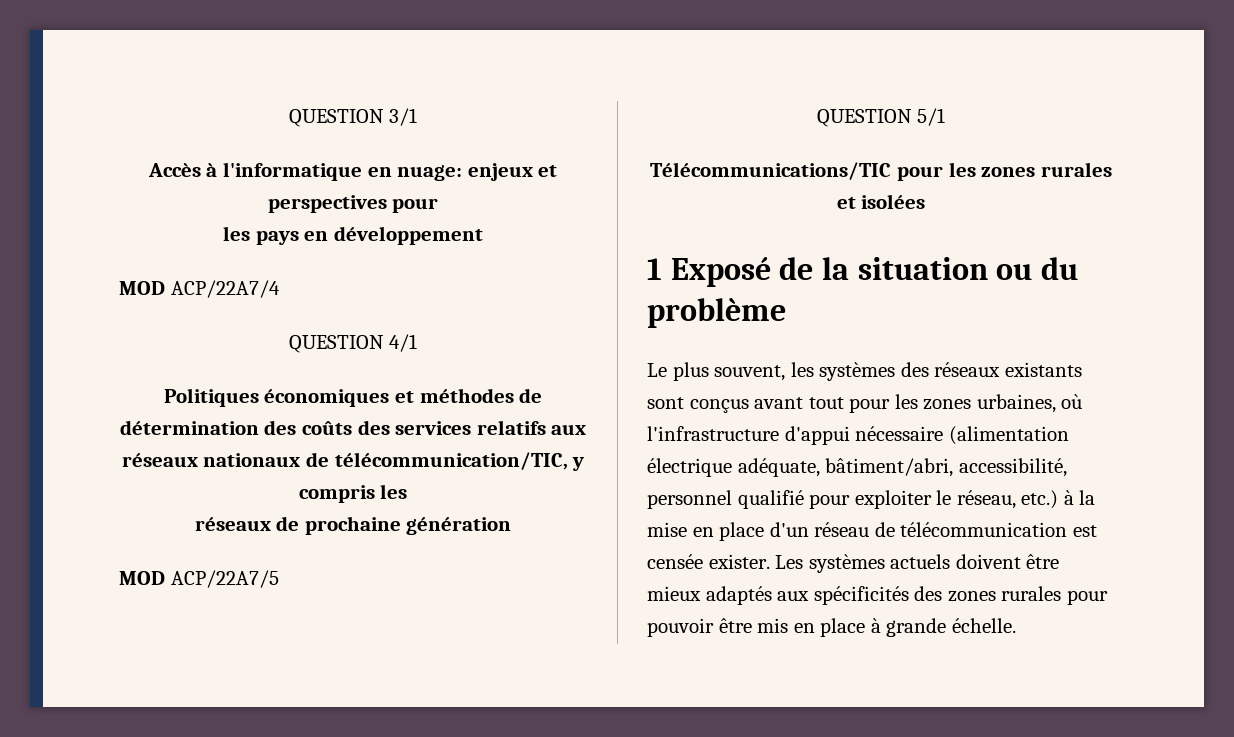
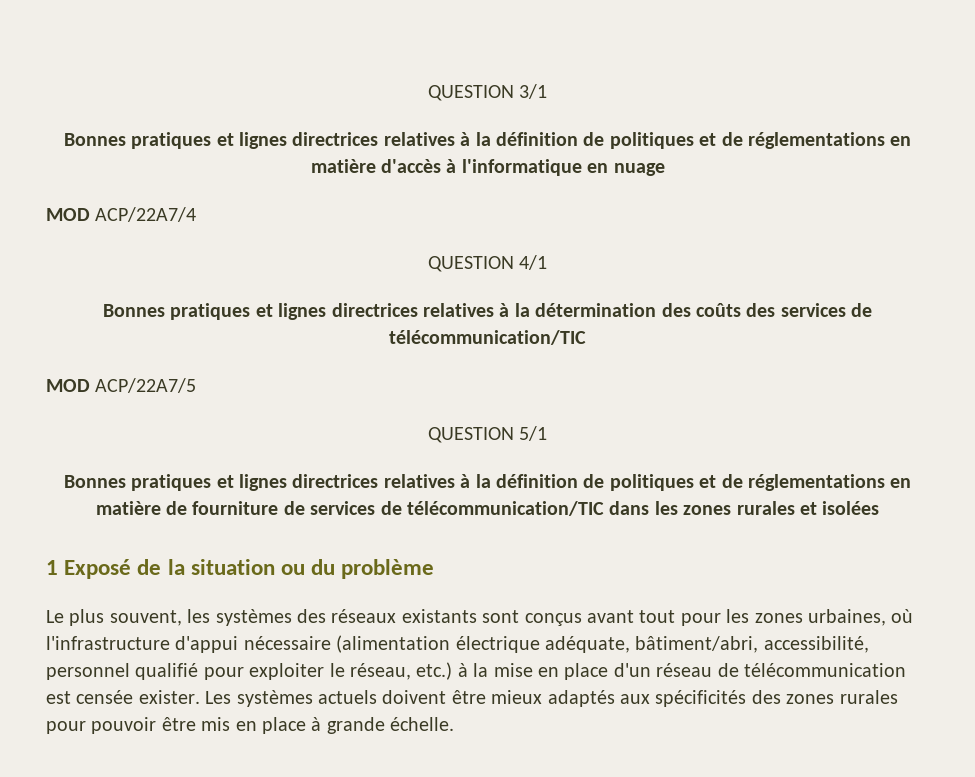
- Accès à l'informatique en nuage: enjeux et perspectives pour
- les pays en développement
+ Bonnes pratiques et lignes directrices relatives à la définition de politiques et de réglementations en matière d'accès à l'informatique en nuage
  MOD ACP/22A7/4
  QUESTION 4/1
- Politiques économiques et méthodes de détermination des coûts des services relatifs aux réseaux nationaux de télécommunication/TIC, y compris les
- réseaux de prochaine génération
+ Bonnes pratiques et lignes directrices relatives à la détermination des coûts des services de télécommunication/TIC
  MOD ACP/22A7/5
  QUESTION 5/1
- Télécommunications/TIC pour les zones rurales et isolées
+ Bonnes pratiques et lignes directrices relatives à la définition de politiques et de réglementations en matière de fourniture de services de télécommunication/TIC dans les zones rurales et isolées

